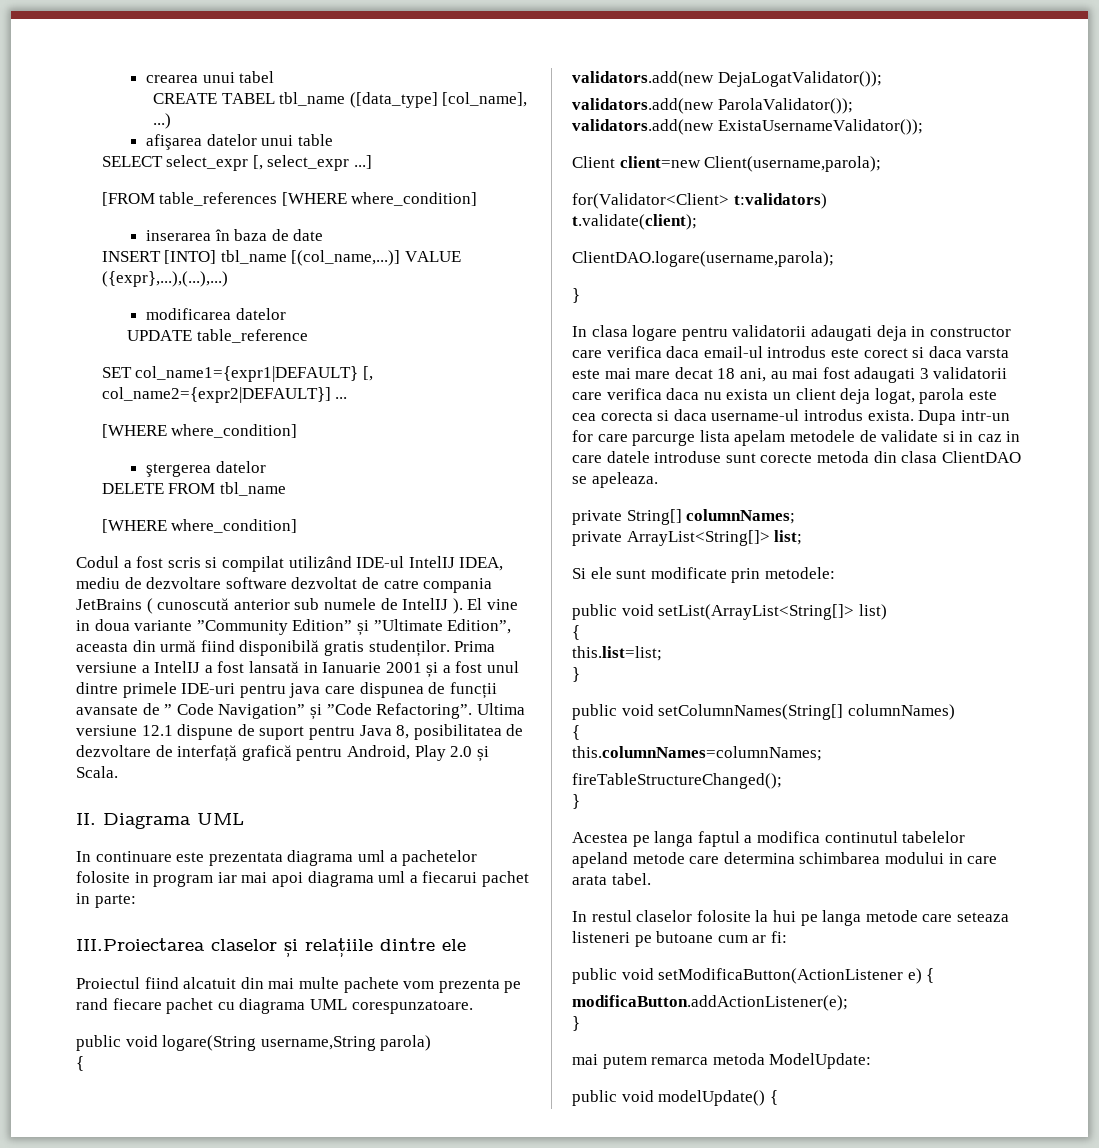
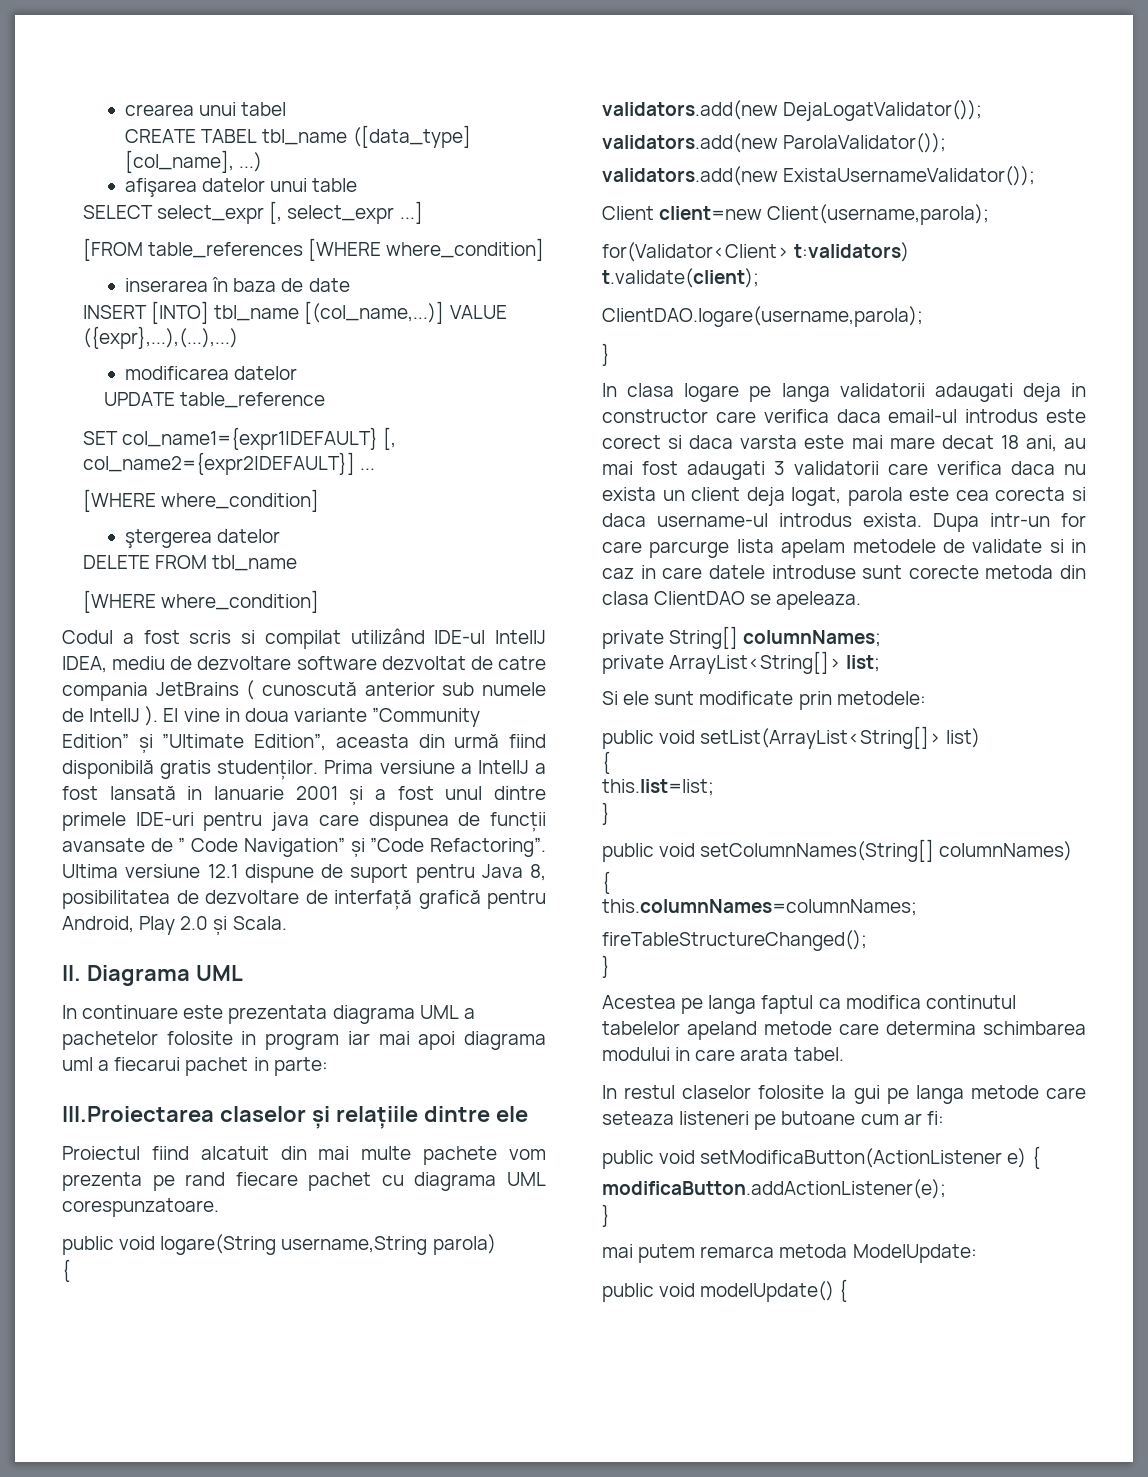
- In continuare este prezentata diagrama uml a pachetelor folosite in program iar mai apoi diagrama uml a fiecarui pachet in parte:
+ In continuare este prezentata diagrama UML a pachetelor folosite in program iar mai apoi diagrama uml a fiecarui pachet in parte:
- In clasa logare pentru validatorii adaugati deja in constructor care verifica daca email-ul introdus este corect si daca varsta este mai mare decat 18 ani, au mai fost adaugati 3 validatorii care verifica daca nu exista un client deja logat, parola este cea corecta si daca username-ul introdus exista.
+ In clasa logare pe langa validatorii adaugati deja in constructor care verifica daca email-ul introdus este corect si daca varsta este mai mare decat 18 ani, au mai fost adaugati 3 validatorii care verifica daca nu exista un client deja logat, parola este cea corecta si daca username-ul introdus exista.
- Acestea pe langa faptul a modifica continutul tabelelor apeland metode care determina schimbarea modului in care arata tabel.
+ Acestea pe langa faptul ca modifica continutul tabelelor apeland metode care determina schimbarea modului in care arata tabel.
- In restul claselor folosite la hui pe langa metode care seteaza listeneri pe butoane cum ar fi:
+ In restul claselor folosite la gui pe langa metode care seteaza listeneri pe butoane cum ar fi:

